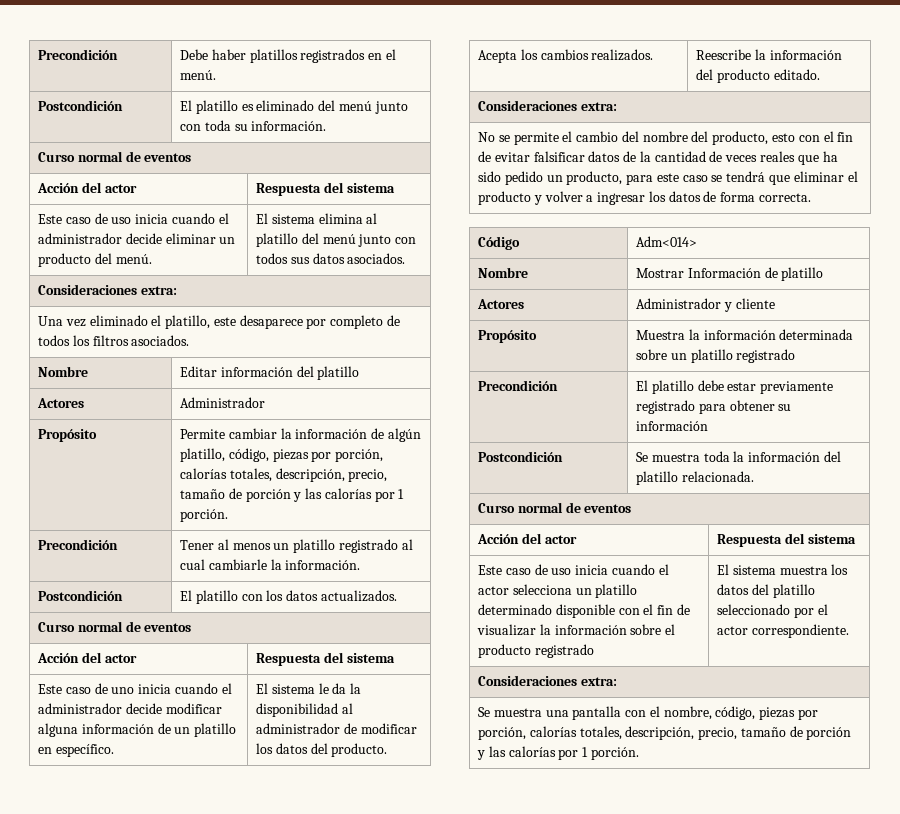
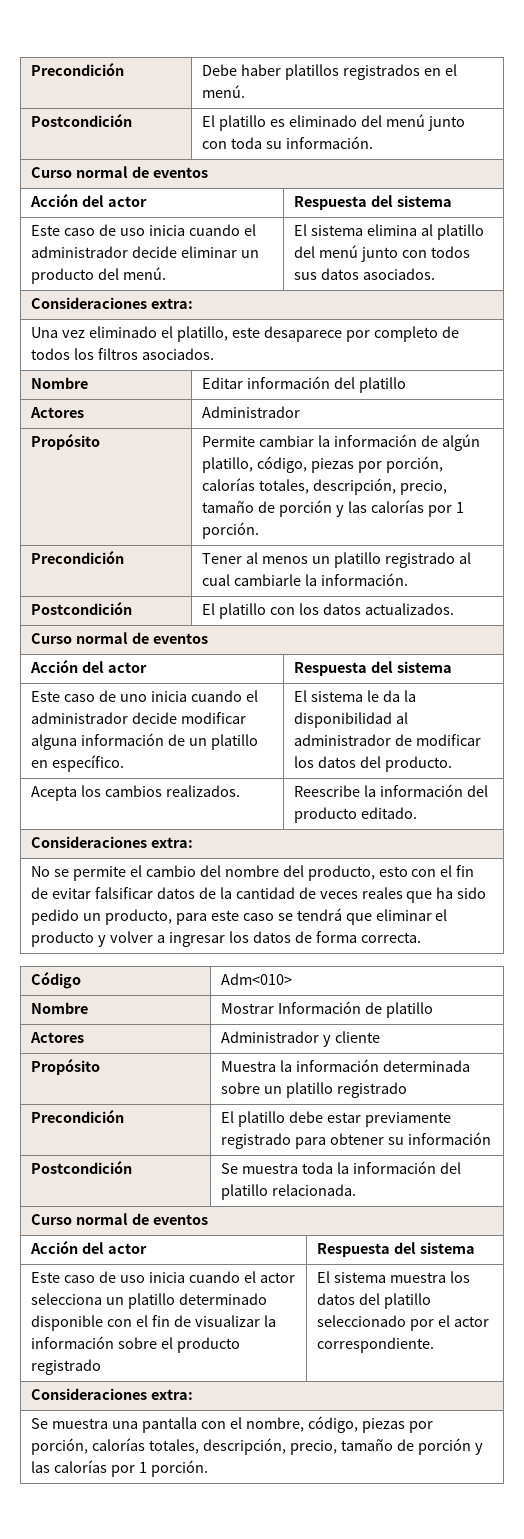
- Código | Adm<014>
+ Código | Adm<010>

